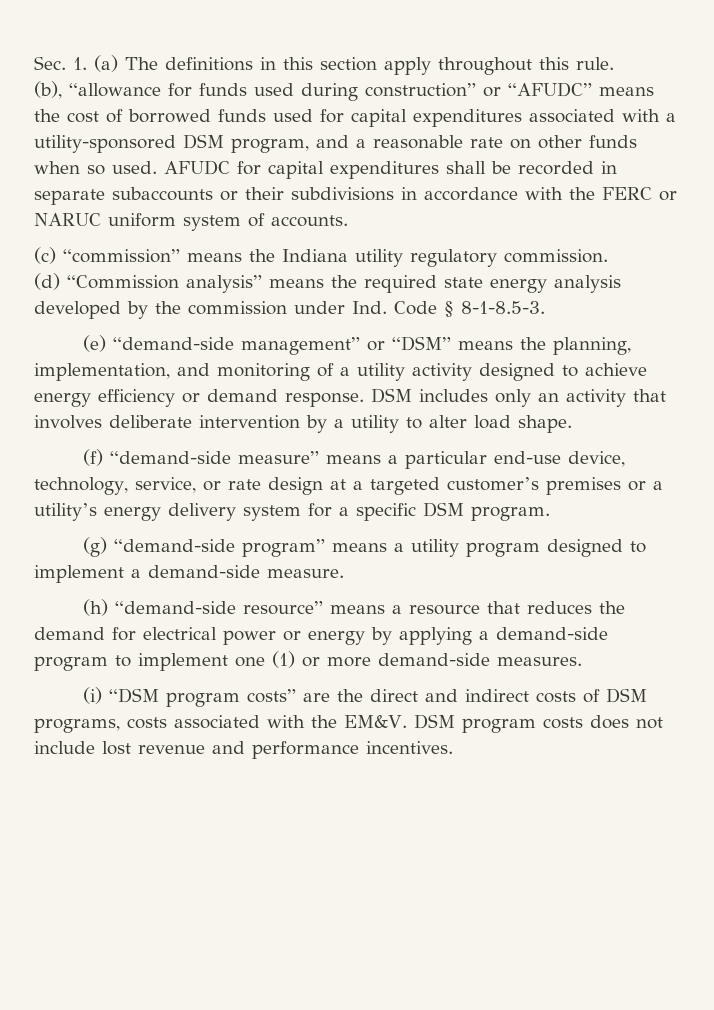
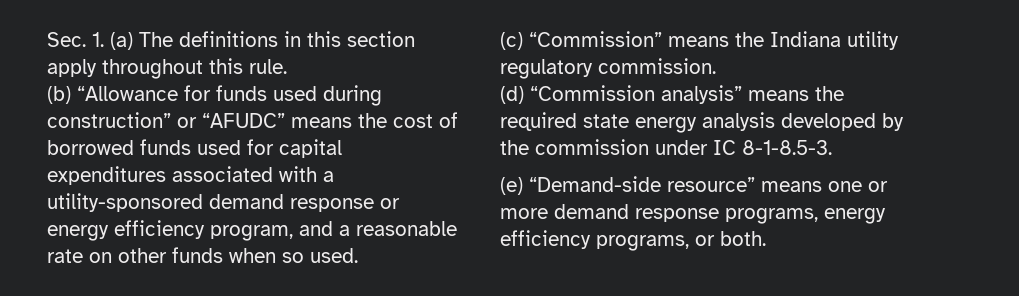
- (b), “allowance for funds used during construction” or “AFUDC” means the cost of borrowed funds used for capital expenditures associated with a utility-sponsored DSM program, and a reasonable rate on other funds when so used. AFUDC for capital expenditures shall be recorded in separate subaccounts or their subdivisions in accordance with the FERC or NARUC uniform system of accounts.
+ (b) “Allowance for funds used during construction” or “AFUDC” means the cost of borrowed funds used for capital expenditures associated with a utility-sponsored demand response or energy efficiency program, and a reasonable rate on other funds when so used.
- (c) “commission” means the Indiana utility regulatory commission.
+ (c) “Commission” means the Indiana utility regulatory commission.
- (d) “Commission analysis” means the required state energy analysis developed by the commission under Ind. Code § 8-1-8.5-3.
+ (d) “Commission analysis” means the required state energy analysis developed by the commission under IC 8-1-8.5-3.
- (e) “demand-side management” or “DSM” means the planning, implementation, and monitoring of a utility activity designed to achieve energy efficiency or demand response. DSM includes only an activity that involves deliberate intervention by a utility to alter load shape.
- (f) “demand-side measure” means a particular end-use device, technology, service, or rate design at a targeted customer’s premises or a utility’s energy delivery system for a specific DSM program.
- (g) “demand-side program” means a utility program designed to implement a demand-side measure.
- (h) “demand-side resource” means a resource that reduces the demand for electrical power or energy by applying a demand-side program to implement one (1) or more demand-side measures.
- (i) “DSM program costs” are the direct and indirect costs of DSM programs, costs associated with the EM&V. DSM program costs does not include lost revenue and performance incentives.
+ (e) “Demand-side resource” means one or more demand response programs, energy efficiency programs, or both.

